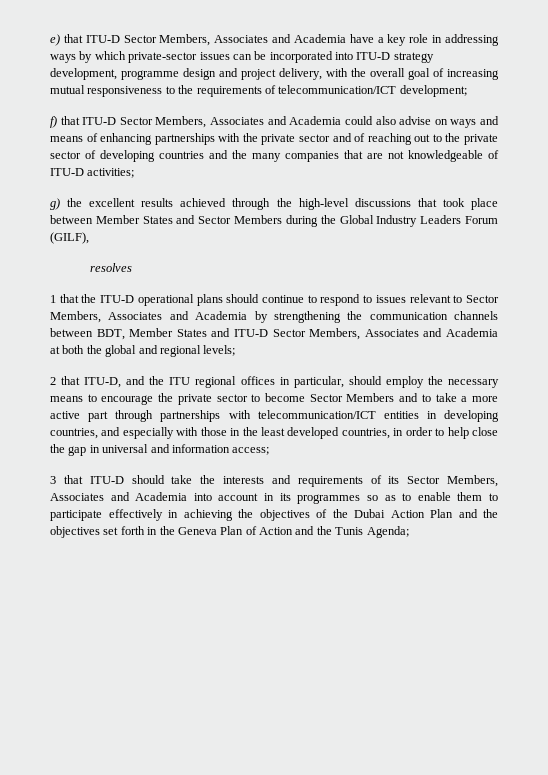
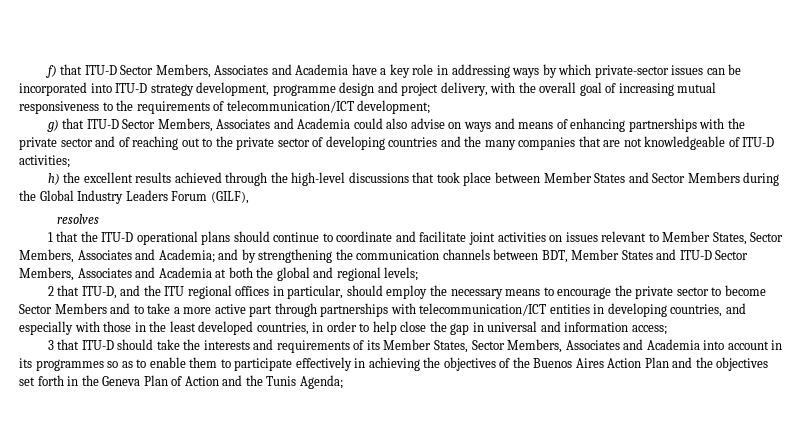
- e) that ITU-D Sector Members, Associates and Academia have a key role in addressing ways by which private-sector issues can be incorporated into ITU-D strategy development, programme design and project delivery, with the overall goal of increasing mutual responsiveness to the requirements of telecommunication/ICT development;
+ f) that ITU-D Sector Members, Associates and Academia have a key role in addressing ways by which private-sector issues can be incorporated into ITU-D strategy development, programme design and project delivery, with the overall goal of increasing mutual responsiveness to the requirements of telecommunication/ICT development;
- f) that ITU-D Sector Members, Associates and Academia could also advise on ways and means of enhancing partnerships with the private sector and of reaching out to the private sector of developing countries and the many companies that are not knowledgeable of ITU-D activities;
+ g) that ITU-D Sector Members, Associates and Academia could also advise on ways and means of enhancing partnerships with the private sector and of reaching out to the private sector of developing countries and the many companies that are not knowledgeable of ITU-D activities;
- g) the excellent results achieved through the high-level discussions that took place between Member States and Sector Members during the Global Industry Leaders Forum (GILF),
+ h) the excellent results achieved through the high-level discussions that took place between Member States and Sector Members during the Global Industry Leaders Forum (GILF),
- 1 that the ITU-D operational plans should continue to respond to issues relevant to Sector Members, Associates and Academia by strengthening the communication channels between BDT, Member States and ITU-D Sector Members, Associates and Academia at both the global and regional levels;
+ 1 that the ITU-D operational plans should continue to coordinate and facilitate joint activities on issues relevant to Member States, Sector Members, Associates and Academia; and by strengthening the communication channels between BDT, Member States and ITU-D Sector Members, Associates and Academia at both the global and regional levels;
- 3 that ITU-D should take the interests and requirements of its Sector Members, Associates and Academia into account in its programmes so as to enable them to participate effectively in achieving the objectives of the Dubai Action Plan and the objectives set forth in the Geneva Plan of Action and the Tunis Agenda;
+ 3 that ITU-D should take the interests and requirements of its Member States, Sector Members, Associates and Academia into account in its programmes so as to enable them to participate effectively in achieving the objectives of the Buenos Aires Action Plan and the objectives set forth in the Geneva Plan of Action and the Tunis Agenda;

